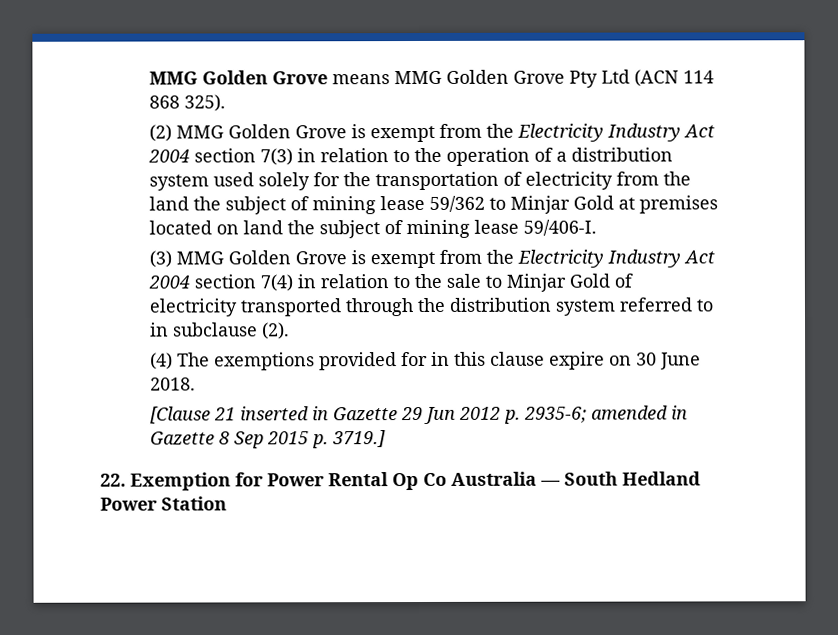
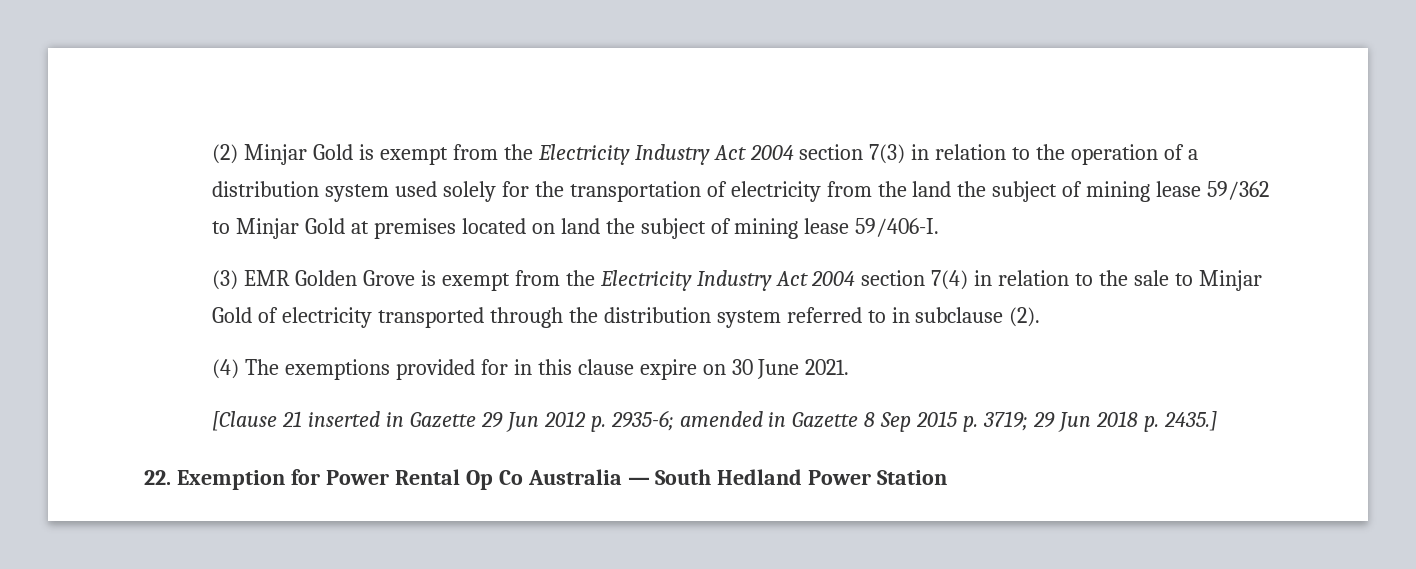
- MMG Golden Grove means MMG Golden Grove Pty Ltd (ACN 114 868 325).
- (2) MMG Golden Grove is exempt from the Electricity Industry Act 2004 section 7(3) in relation to the operation of a distribution system used solely for the transportation of electricity from the land the subject of mining lease 59/362 to Minjar Gold at premises located on land the subject of mining lease 59/406-I.
+ (2) Minjar Gold is exempt from the Electricity Industry Act 2004 section 7(3) in relation to the operation of a distribution system used solely for the transportation of electricity from the land the subject of mining lease 59/362 to Minjar Gold at premises located on land the subject of mining lease 59/406-I.
- (3) MMG Golden Grove is exempt from the Electricity Industry Act 2004 section 7(4) in relation to the sale to Minjar Gold of electricity transported through the distribution system referred to in subclause (2).
+ (3) EMR Golden Grove is exempt from the Electricity Industry Act 2004 section 7(4) in relation to the sale to Minjar Gold of electricity transported through the distribution system referred to in subclause (2).
- (4) The exemptions provided for in this clause expire on 30 June 2018.
+ (4) The exemptions provided for in this clause expire on 30 June 2021.
- [Clause 21 inserted in Gazette 29 Jun 2012 p. 2935-6; amended in Gazette 8 Sep 2015 p. 3719.]
+ [Clause 21 inserted in Gazette 29 Jun 2012 p. 2935-6; amended in Gazette 8 Sep 2015 p. 3719; 29 Jun 2018 p. 2435.]

